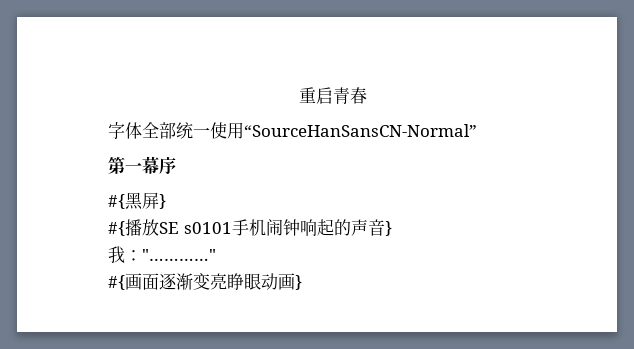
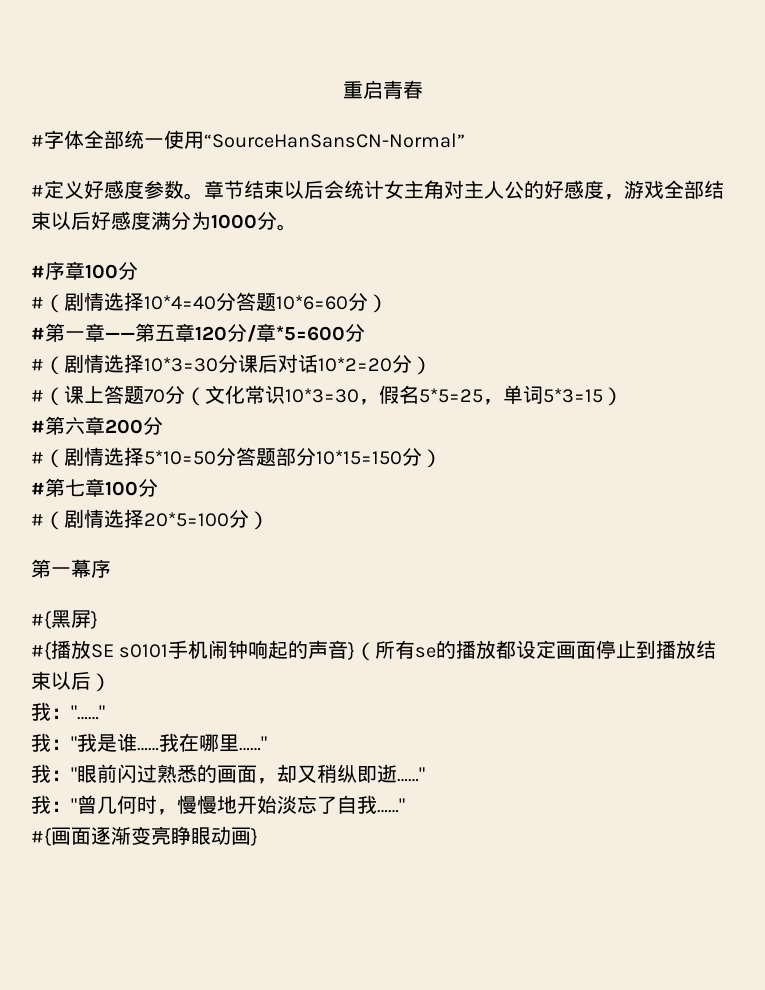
- 字体全部统一使用“SourceHanSansCN-Normal”
+ #字体全部统一使用“SourceHanSansCN-Normal”
+ #定义好感度参数。章节结束以后会统计女主角对主人公的好感度，游戏全部结束以后好感度满分为1000分。
+ #序章100分
+ #（剧情选择10*4=40分答题10*6=60分）
+ #第一章——第五章120分/章*5=600分
+ #（剧情选择10*3=30分课后对话10*2=20分）
+ #（课上答题70分（文化常识10*3=30，假名5*5=25，单词5*3=15）
+ #第六章200分
+ #（剧情选择5*10=50分答题部分10*15=150分）
+ #第七章100分
+ #（剧情选择20*5=100分）
- #{播放SE s0101手机闹钟响起的声音}
- 我："…………"
+ #{播放SE s0101手机闹钟响起的声音}（所有se的播放都设定画面停止到播放结束以后）
+ 我："……"
+ 我："我是谁……我在哪里……"
+ 我："眼前闪过熟悉的画面，却又稍纵即逝……"
+ 我："曾几何时，慢慢地开始淡忘了自我……"

